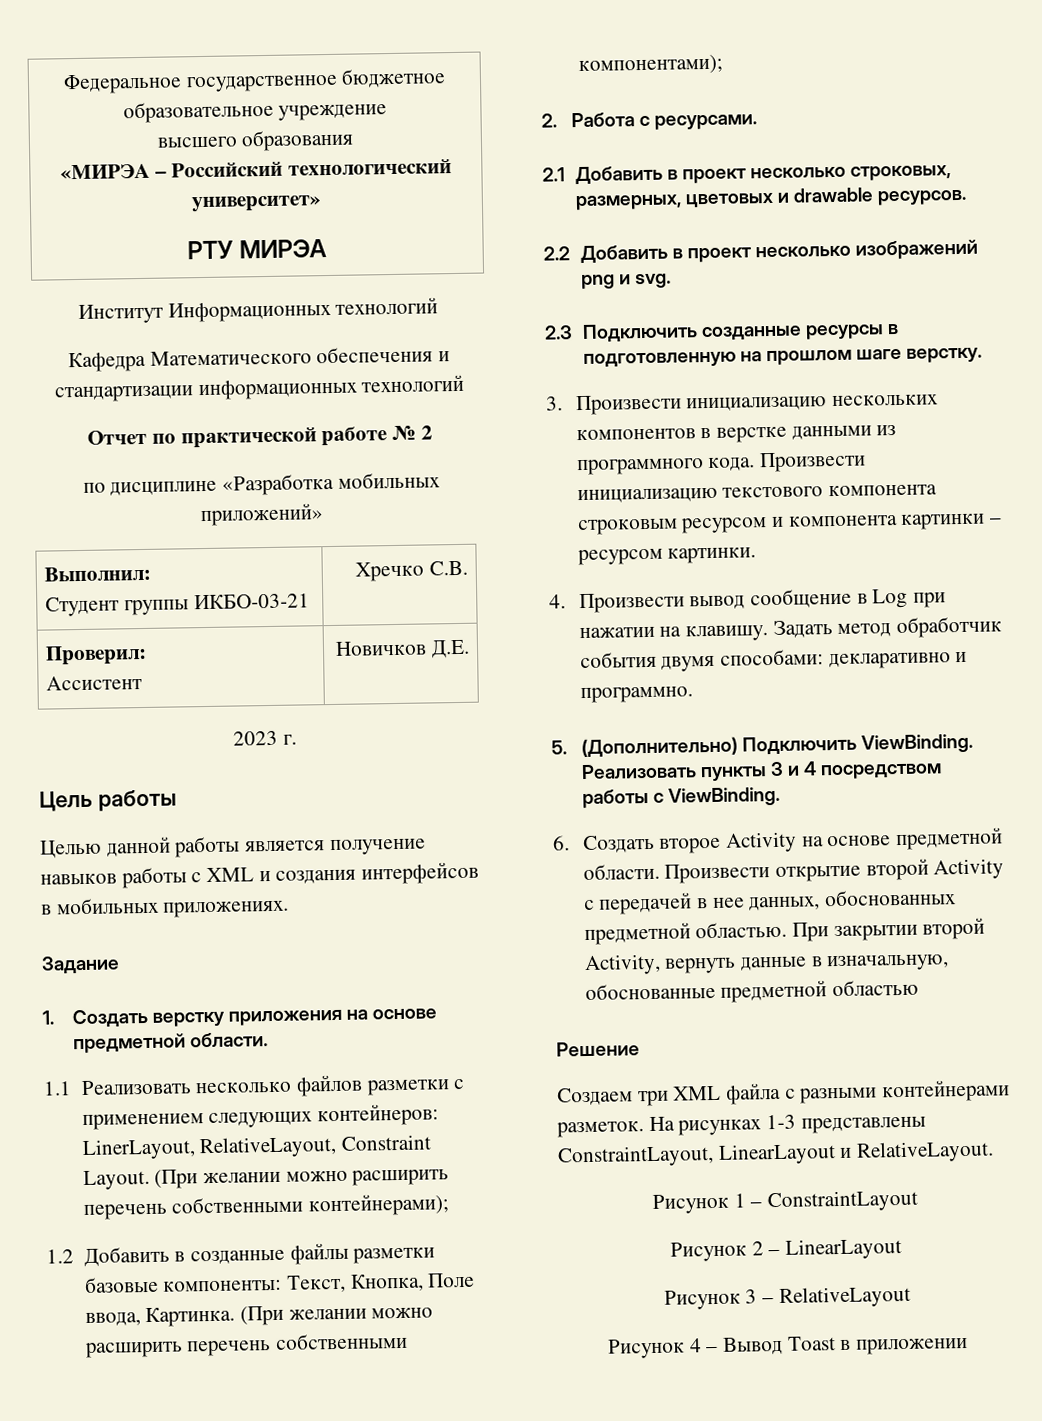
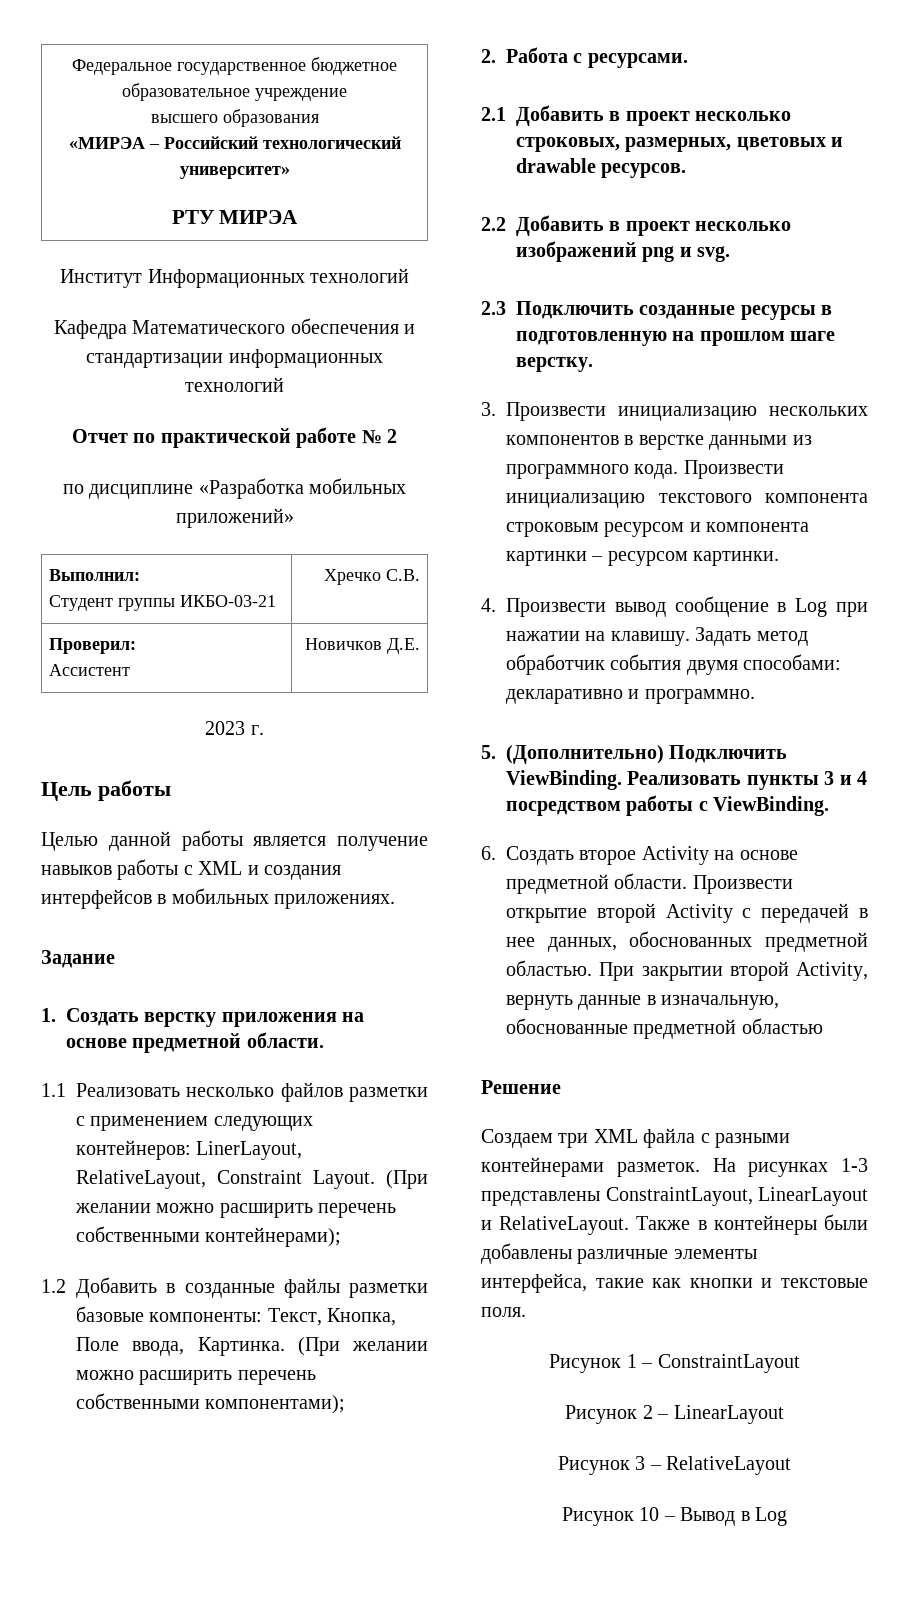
+ Также в контейнеры были добавлены различные элементы интерфейса, такие как кнопки и текстовые поля.
- Рисунок 4 – Вывод Toast в приложении
+ Рисунок 10 – Вывод в Log

